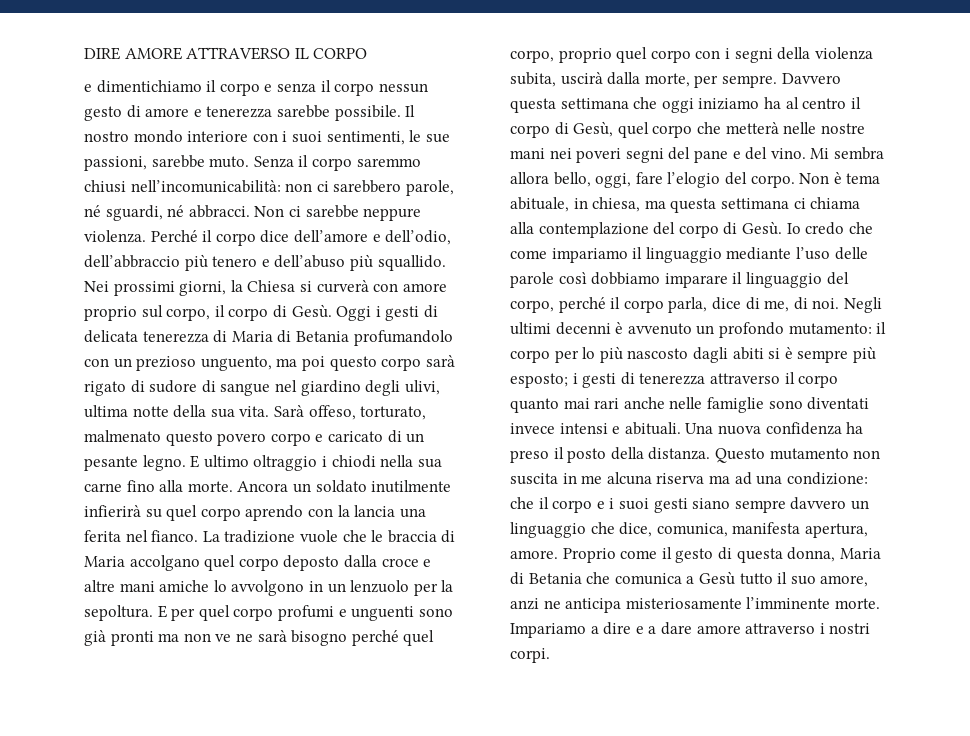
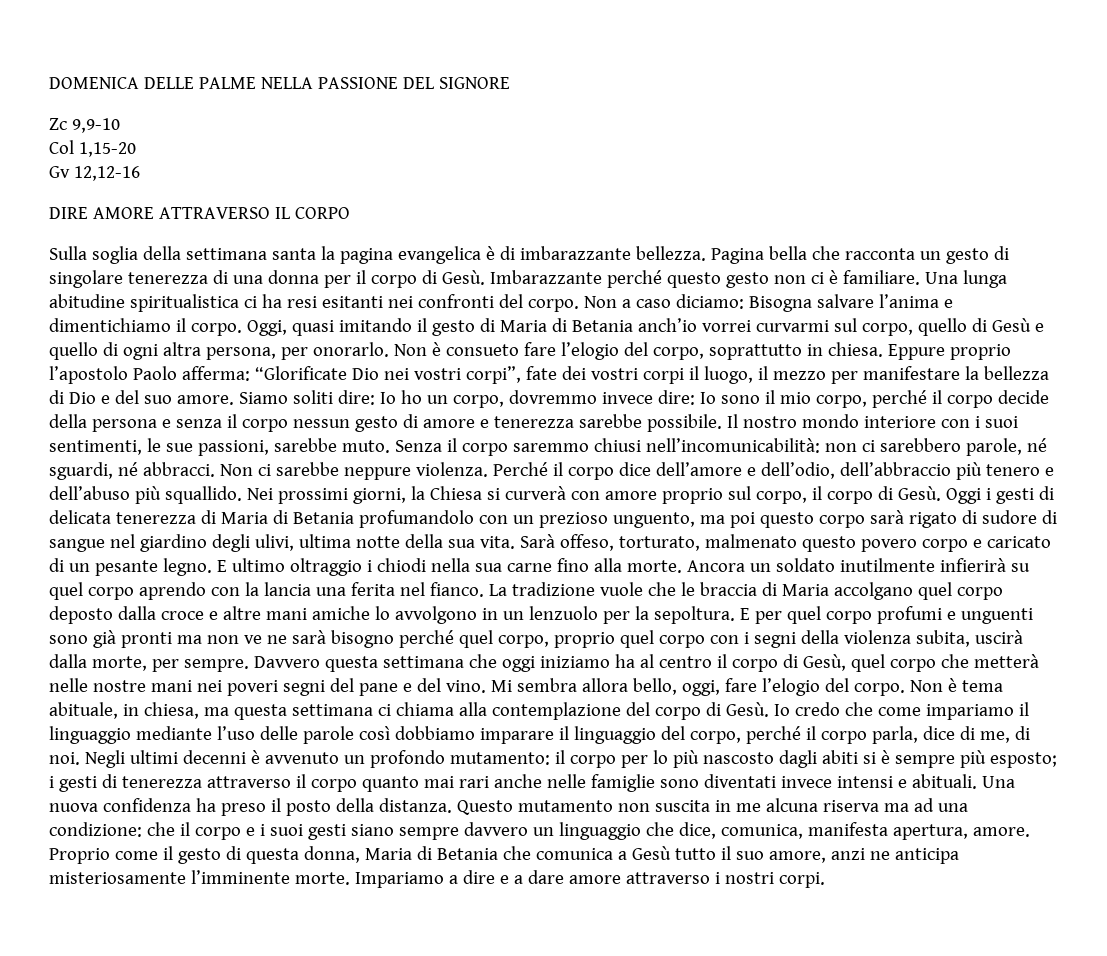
+ DOMENICA DELLE PALME NELLA PASSIONE DEL SIGNORE
+ Zc 9,9-10
+ Col 1,15-20
+ Gv 12,12-16
- e dimentichiamo il corpo e senza il corpo nessun gesto di amore e tenerezza sarebbe possibile.
+ Sulla soglia della settimana santa la pagina evangelica è di imbarazzante bellezza. Pagina bella che racconta un gesto di singolare tenerezza di una donna per il corpo di Gesù. Imbarazzante perché questo gesto non ci è familiare. Una lunga abitudine spiritualistica ci ha resi esitanti nei confronti del corpo. Non a caso diciamo: Bisogna salvare l’anima e dimentichiamo il corpo. Oggi, quasi imitando il gesto di Maria di Betania anch’io vorrei curvarmi sul corpo, quello di Gesù e quello di ogni altra persona, per onorarlo. Non è consueto fare l’elogio del corpo, soprattutto in chiesa. Eppure proprio l’apostolo Paolo afferma: “Glorificate Dio nei vostri corpi”, fate dei vostri corpi il luogo, il mezzo per manifestare la bellezza di Dio e del suo amore. Siamo soliti dire: Io ho un corpo, dovremmo invece dire: Io sono il mio corpo, perché il corpo decide della persona e senza il corpo nessun gesto di amore e tenerezza sarebbe possibile.

